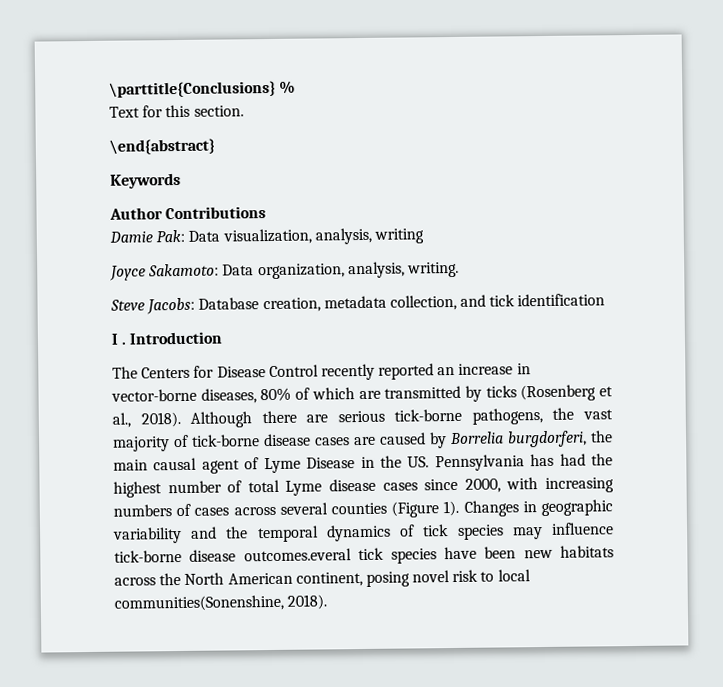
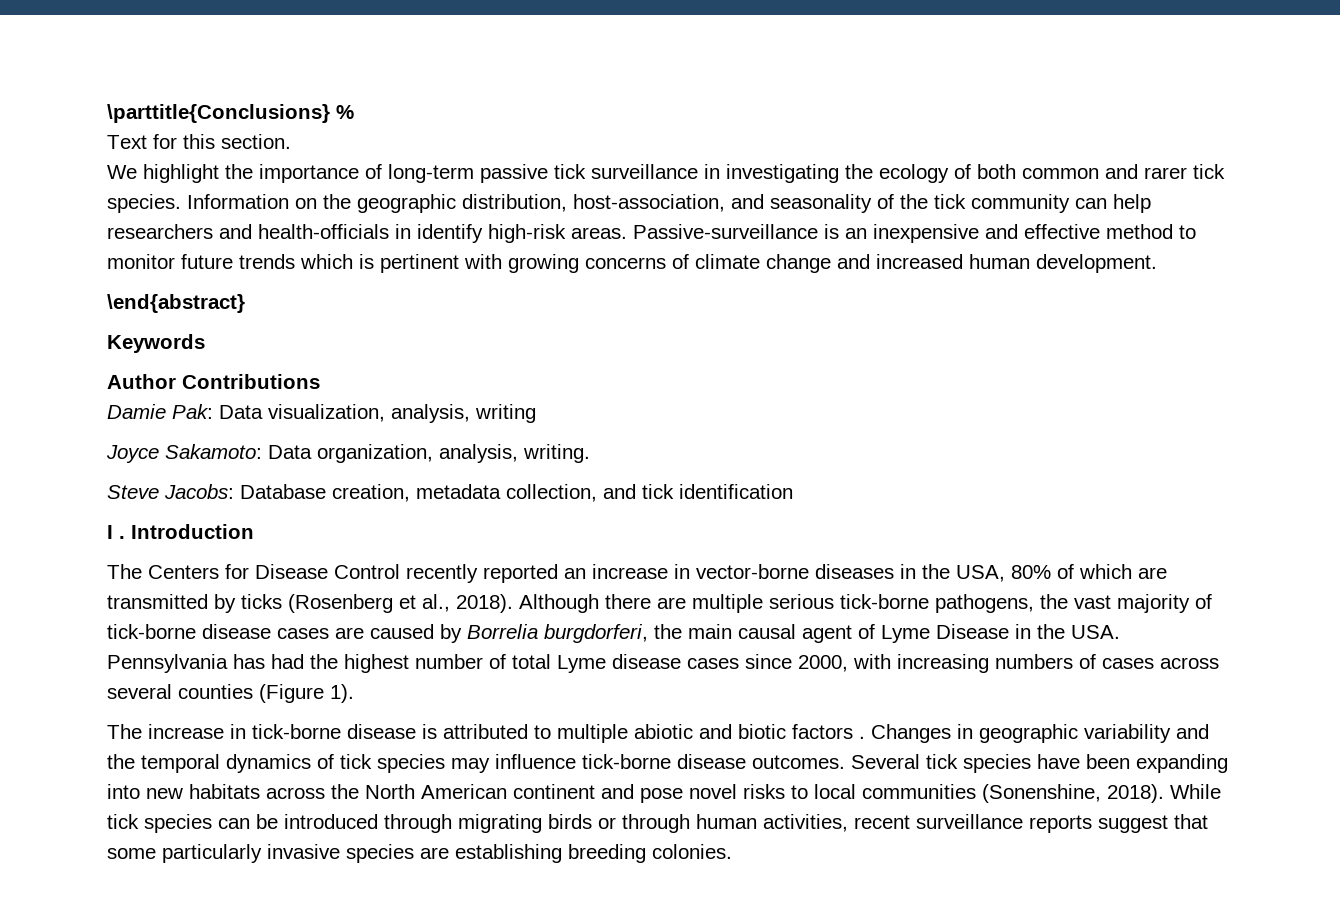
+ We highlight the importance of long-term passive tick surveillance in investigating the ecology of both common and rarer tick species. Information on the geographic distribution, host-association, and seasonality of the tick community can help researchers and health-officials in identify high-risk areas. Passive-surveillance is an inexpensive and effective method to monitor future trends which is pertinent with growing concerns of climate change and increased human development.
- The Centers for Disease Control recently reported an increase in vector-borne diseases, 80% of which are transmitted by ticks (Rosenberg et al., 2018).
+ The Centers for Disease Control recently reported an increase in vector-borne diseases in the USA, 80% of which are transmitted by ticks (Rosenberg et al., 2018).
- Although there are serious tick-borne pathogens, the vast majority of tick-borne disease cases are caused by Borrelia burgdorferi, the main causal agent of Lyme Disease in the US. Pennsylvania has had the highest number of total Lyme disease cases since 2000, with increasing numbers of cases across several counties (Figure 1).
+ Although there are multiple serious tick-borne pathogens, the vast majority of tick-borne disease cases are caused by Borrelia burgdorferi, the main causal agent of Lyme Disease in the USA. Pennsylvania has had the highest number of total Lyme disease cases since 2000, with increasing numbers of cases across several counties (Figure 1).
+ The increase in tick-borne disease is attributed to multiple abiotic and biotic factors .
- Changes in geographic variability and the temporal dynamics of tick species may influence tick-borne disease outcomes.everal tick species have been new habitats across the North American continent, posing novel risk to local communities(Sonenshine, 2018).
+ Changes in geographic variability and the temporal dynamics of tick species may influence tick-borne disease outcomes. Several tick species have been expanding into new habitats across the North American continent and pose novel risks to local communities (Sonenshine, 2018). While tick species can be introduced through migrating birds or through human activities, recent surveillance reports suggest that some particularly invasive species are establishing breeding colonies.

